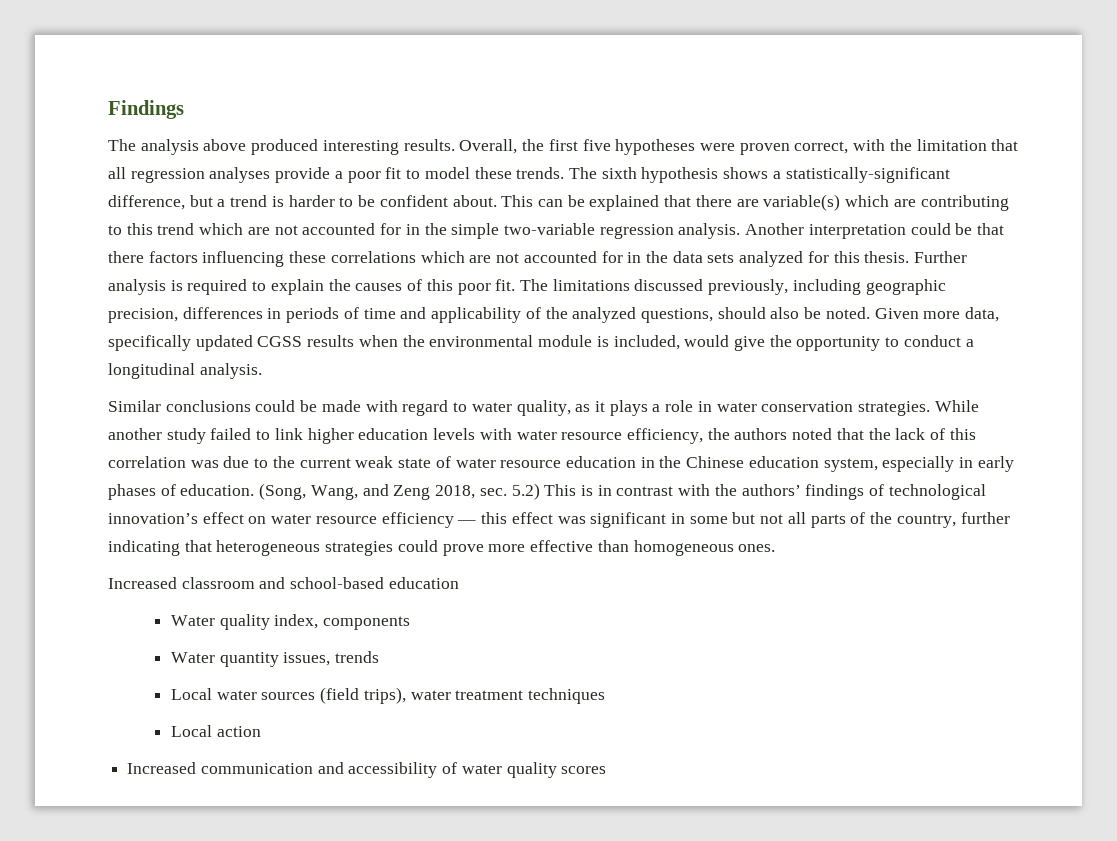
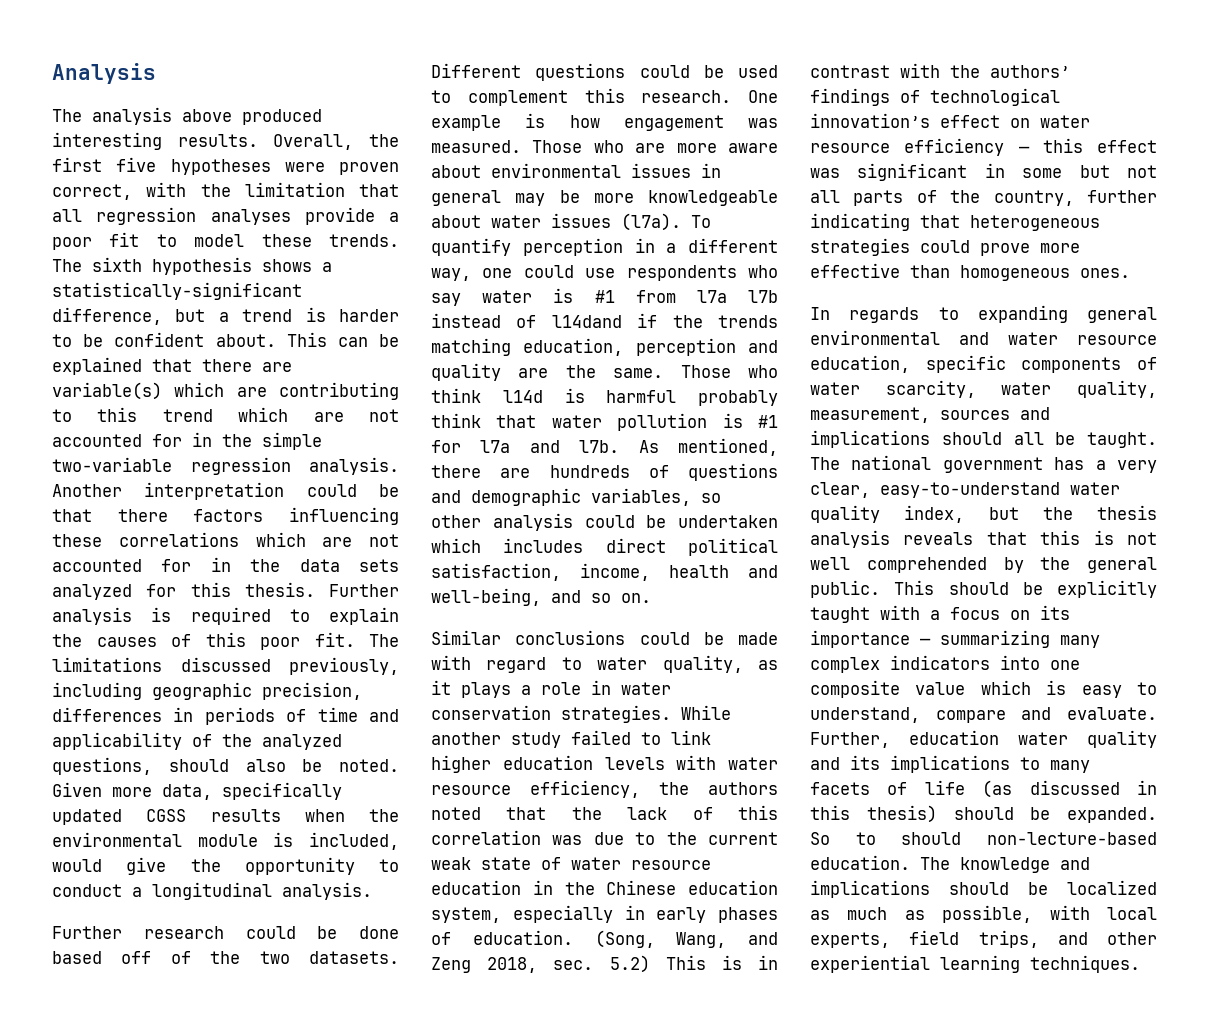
- Findings
+ Analysis
+ Further research could be done based off of the two datasets. Different questions could be used to complement this research. One example is how engagement was measured. Those who are more aware about environmental issues in general may be more knowledgeable about water issues (l7a). To quantify perception in a different way, one could use respondents who say water is #1 from l7a l7b instead of l14dand if the trends matching education, perception and quality are the same. Those who think l14d is harmful probably think that water pollution is #1 for l7a and l7b. As mentioned, there are hundreds of questions and demographic variables, so other analysis could be undertaken which includes direct political satisfaction, income, health and well-being, and so on.
- Increased classroom and school-based education
- Water quality index, components
- Water quantity issues, trends
- Local water sources (field trips), water treatment techniques
- Local action
- Increased communication and accessibility of water quality scores
+ In regards to expanding general environmental and water resource education, specific components of water scarcity, water quality, measurement, sources and implications should all be taught. The national government has a very clear, easy-to-understand water quality index, but the thesis analysis reveals that this is not well comprehended by the general public. This should be explicitly taught with a focus on its importance — summarizing many complex indicators into one composite value which is easy to understand, compare and evaluate. Further, education water quality and its implications to many facets of life (as discussed in this thesis) should be expanded. So to should non-lecture-based education. The knowledge and implications should be localized as much as possible, with local experts, field trips, and other experiential learning techniques.

